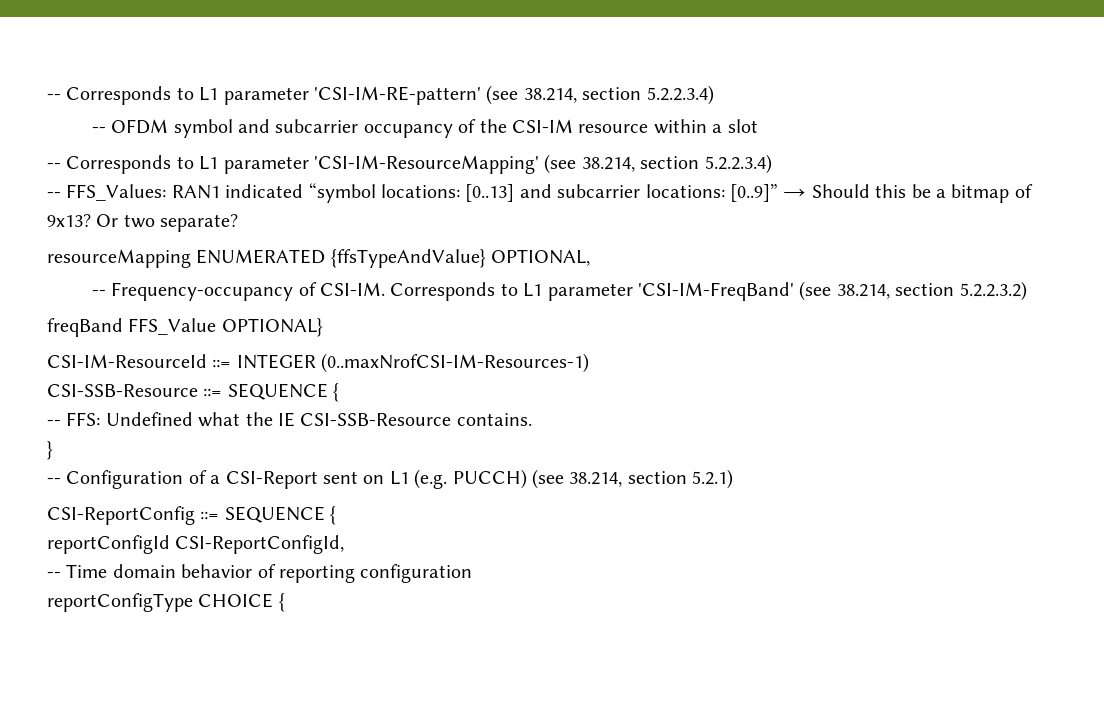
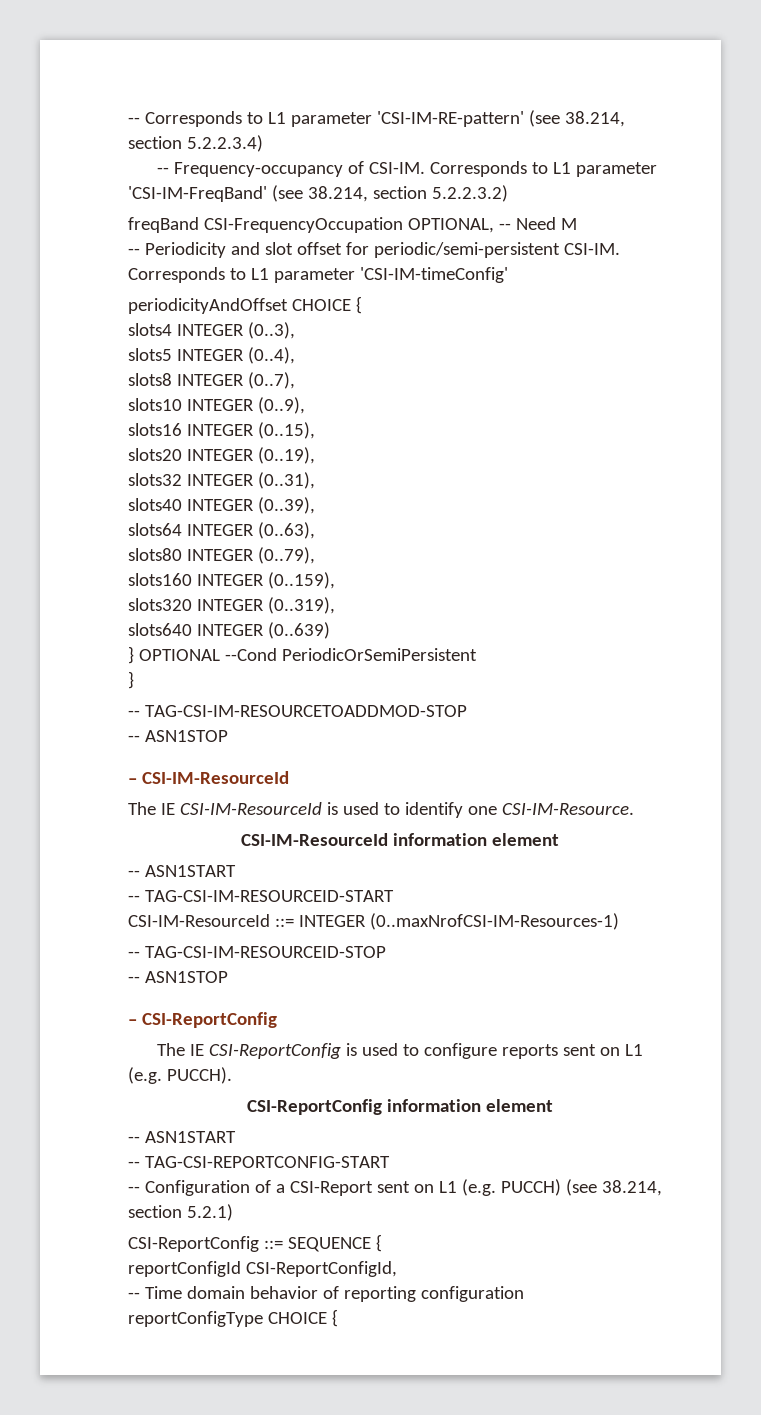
- -- OFDM symbol and subcarrier occupancy of the CSI-IM resource within a slot
- -- Corresponds to L1 parameter 'CSI-IM-ResourceMapping' (see 38.214, section 5.2.2.3.4)
- -- FFS_Values: RAN1 indicated “symbol locations: [0..13] and subcarrier locations: [0..9]” → Should this be a bitmap of 9x13? Or two separate?
- resourceMapping ENUMERATED {ffsTypeAndValue} OPTIONAL,
- freqBand FFS_Value OPTIONAL}
+ freqBand CSI-FrequencyOccupation OPTIONAL, -- Need M
+ -- Periodicity and slot offset for periodic/semi-persistent CSI-IM. Corresponds to L1 parameter 'CSI-IM-timeConfig'
+ periodicityAndOffset CHOICE {
+ slots4 INTEGER (0..3),
+ slots5 INTEGER (0..4),
+ slots8 INTEGER (0..7),
+ slots10 INTEGER (0..9),
+ slots16 INTEGER (0..15),
+ slots20 INTEGER (0..19),
+ slots32 INTEGER (0..31),
+ slots40 INTEGER (0..39),
+ slots64 INTEGER (0..63),
+ slots80 INTEGER (0..79),
+ slots160 INTEGER (0..159),
+ slots320 INTEGER (0..319),
+ slots640 INTEGER (0..639)
+ } OPTIONAL --Cond PeriodicOrSemiPersistent
+ }
+ -- TAG-CSI-IM-RESOURCETOADDMOD-STOP
+ -- ASN1STOP
+ – CSI-IM-ResourceId
+ The IE CSI-IM-ResourceId is used to identify one CSI-IM-Resource.
+ CSI-IM-ResourceId information element
+ -- ASN1START
+ -- TAG-CSI-IM-RESOURCEID-START
  CSI-IM-ResourceId ::= INTEGER (0..maxNrofCSI-IM-Resources-1)
- CSI-SSB-Resource ::= SEQUENCE {
- -- FFS: Undefined what the IE CSI-SSB-Resource contains.
- }
+ -- TAG-CSI-IM-RESOURCEID-STOP
+ -- ASN1STOP
+ – CSI-ReportConfig
+ The IE CSI-ReportConfig is used to configure reports sent on L1 (e.g. PUCCH).
+ CSI-ReportConfig information element
+ -- ASN1START
+ -- TAG-CSI-REPORTCONFIG-START

